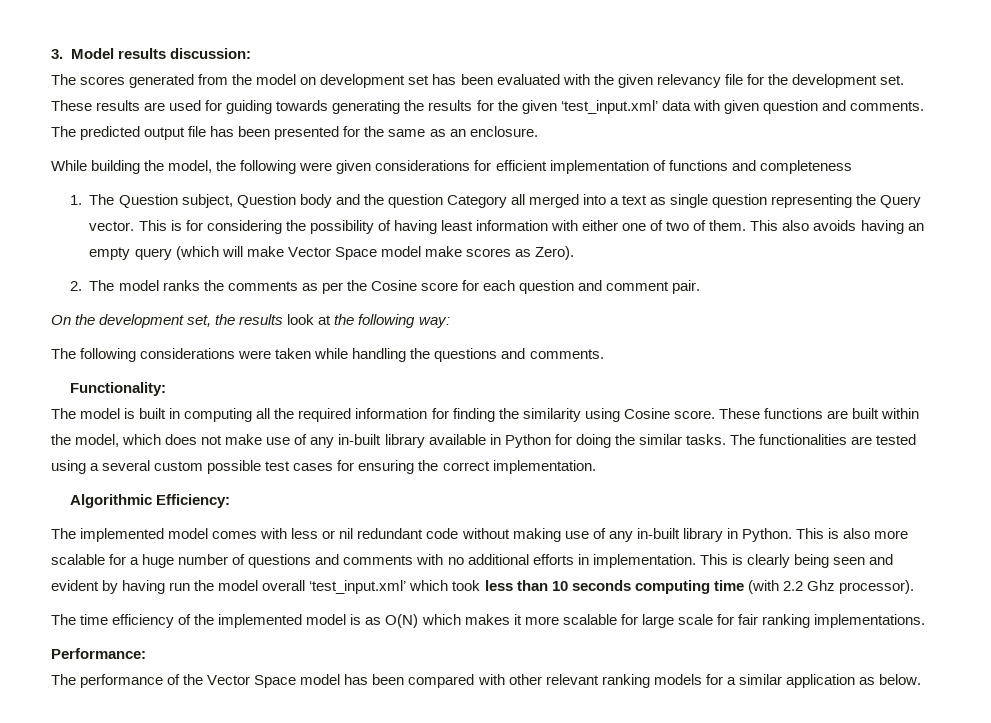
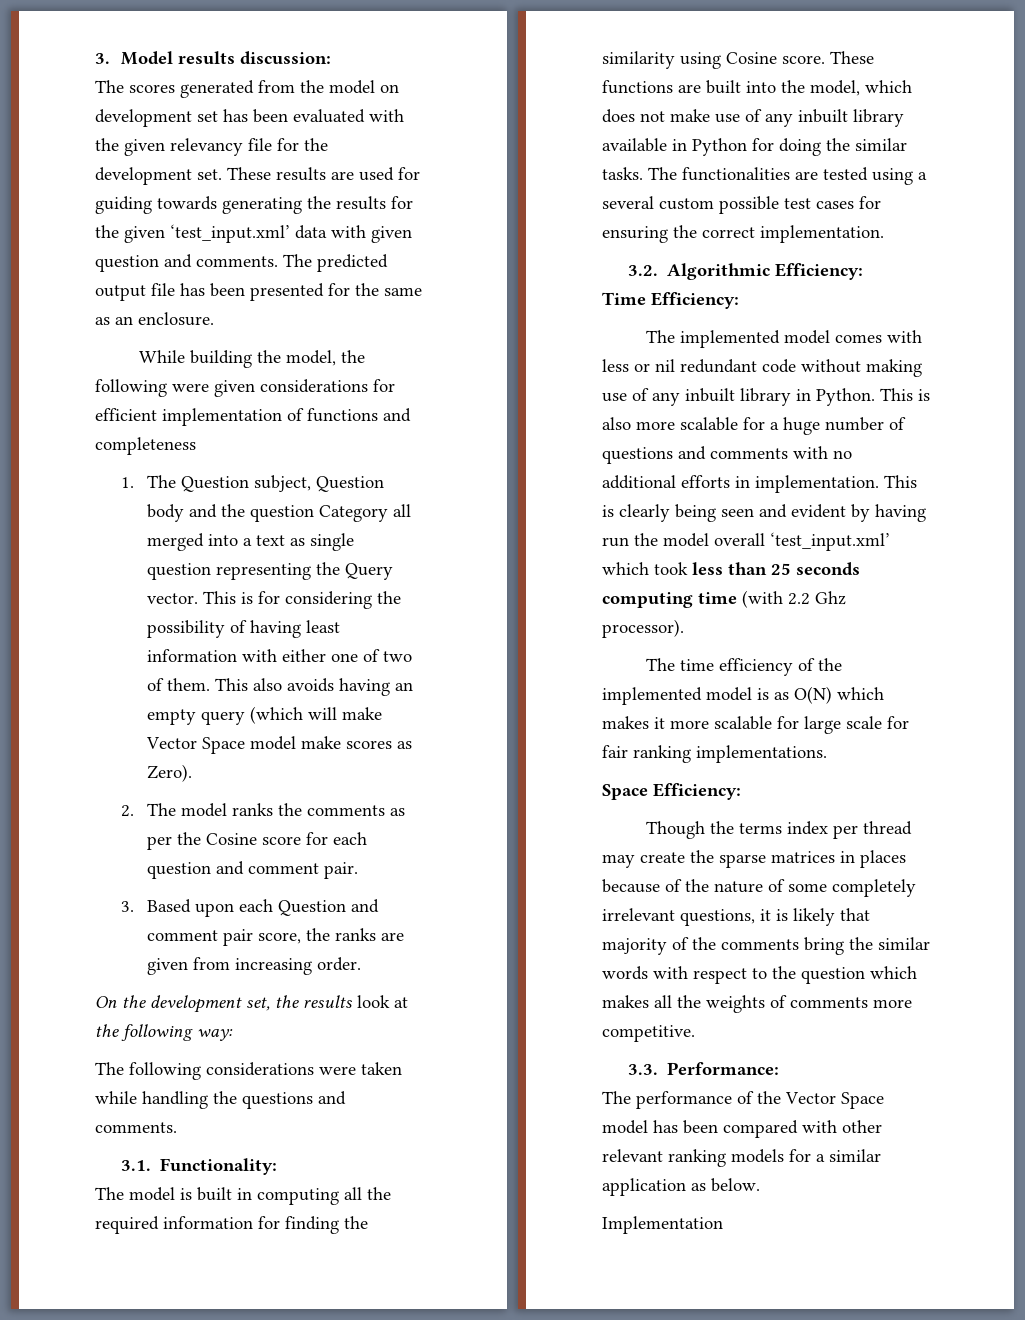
+ 3. Based upon each Question and comment pair score, the ranks are given from increasing order.
- Functionality:
+ 3.1. Functionality:
- These functions are built within the model, which does not make use of any in-built library available in Python for doing the similar tasks.
+ These functions are built into the model, which does not make use of any inbuilt library available in Python for doing the similar tasks.
- Algorithmic Efficiency:
+ 3.2. Algorithmic Efficiency:
+ Time Efficiency:
- The implemented model comes with less or nil redundant code without making use of any in-built library in Python.
+ The implemented model comes with less or nil redundant code without making use of any inbuilt library in Python.
- This is clearly being seen and evident by having run the model overall ‘test_input.xml’ which took less than 10 seconds computing time (with 2.2 Ghz processor).
+ This is clearly being seen and evident by having run the model overall ‘test_input.xml’ which took less than 25 seconds computing time (with 2.2 Ghz processor).
- Performance:
+ Space Efficiency:
+ Though the terms index per thread may create the sparse matrices in places because of the nature of some completely irrelevant questions, it is likely that majority of the comments bring the similar words with respect to the question which makes all the weights of comments more competitive.
+ 3.3. Performance:
+ Implementation

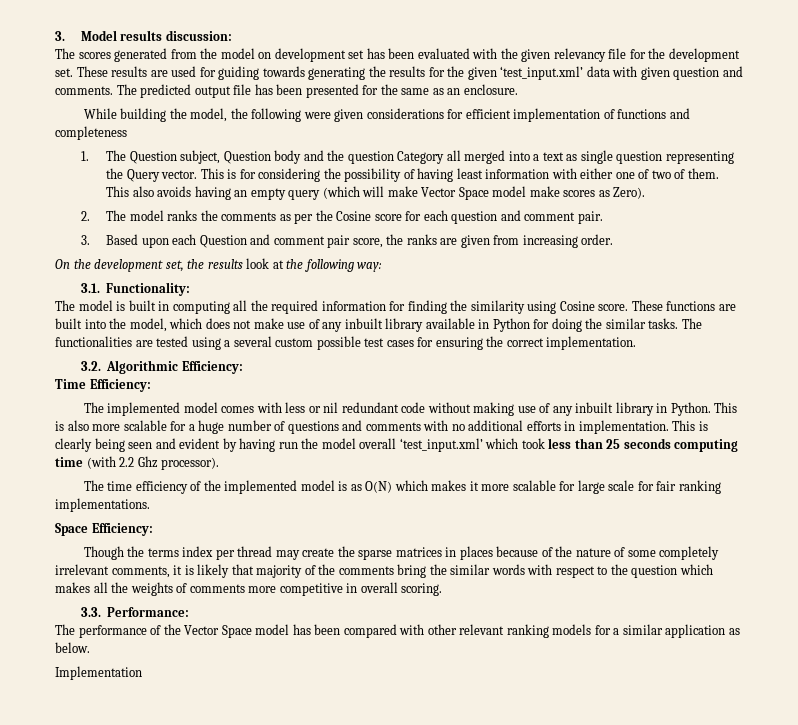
- The following considerations were taken while handling the questions and comments.
- Though the terms index per thread may create the sparse matrices in places because of the nature of some completely irrelevant questions, it is likely that majority of the comments bring the similar words with respect to the question which makes all the weights of comments more competitive.
+ Though the terms index per thread may create the sparse matrices in places because of the nature of some completely irrelevant comments, it is likely that majority of the comments bring the similar words with respect to the question which makes all the weights of comments more competitive in overall scoring.

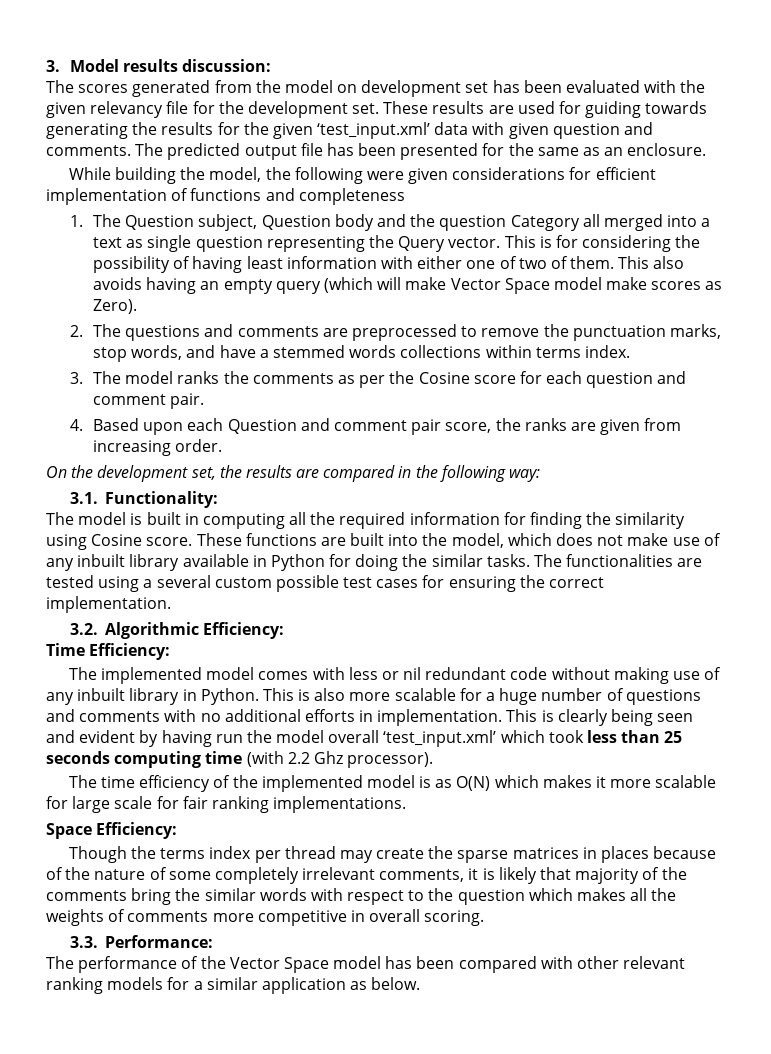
- 2. The model ranks the comments as per the Cosine score for each question and comment pair.
+ 2. The questions and comments are preprocessed to remove the punctuation marks, stop words, and have a stemmed words collections within terms index.
+ 3. The model ranks the comments as per the Cosine score for each question and comment pair.
- 3. Based upon each Question and comment pair score, the ranks are given from increasing order.
+ 4. Based upon each Question and comment pair score, the ranks are given from increasing order.
- On the development set, the results look at the following way:
+ On the development set, the results are compared in the following way:
- Implementation

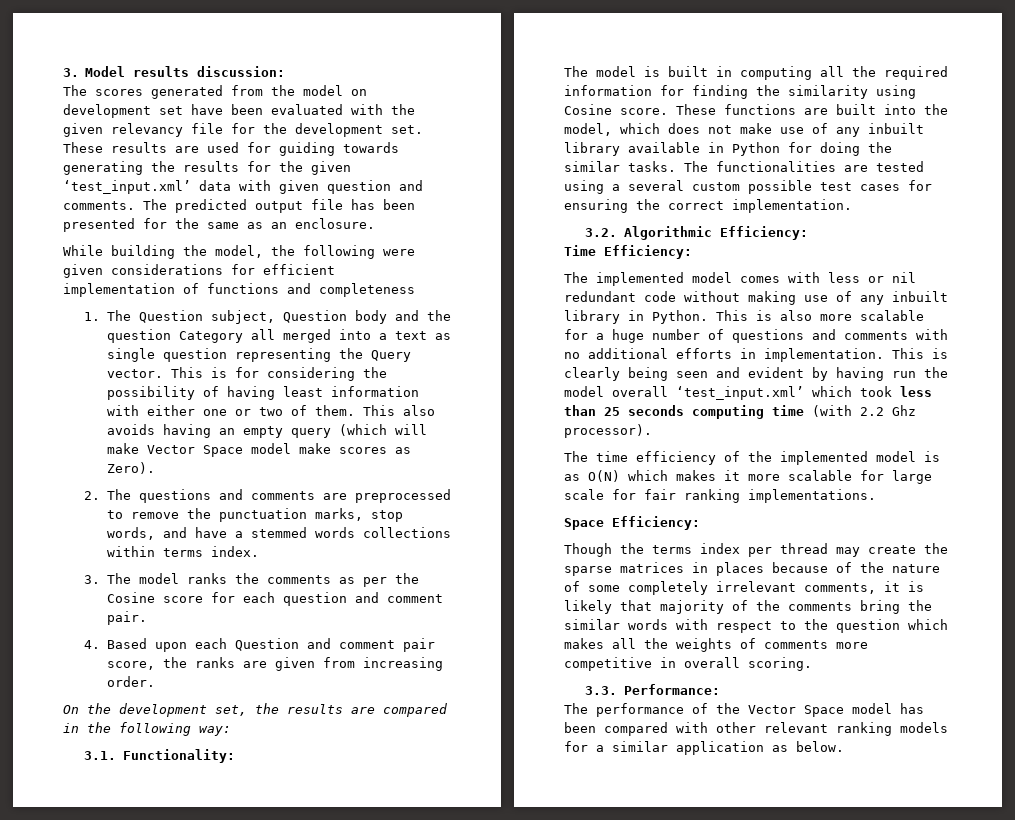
- The scores generated from the model on development set has been evaluated with the given relevancy file for the development set.
+ The scores generated from the model on development set have been evaluated with the given relevancy file for the development set.
- This is for considering the possibility of having least information with either one of two of them.
+ This is for considering the possibility of having least information with either one or two of them.

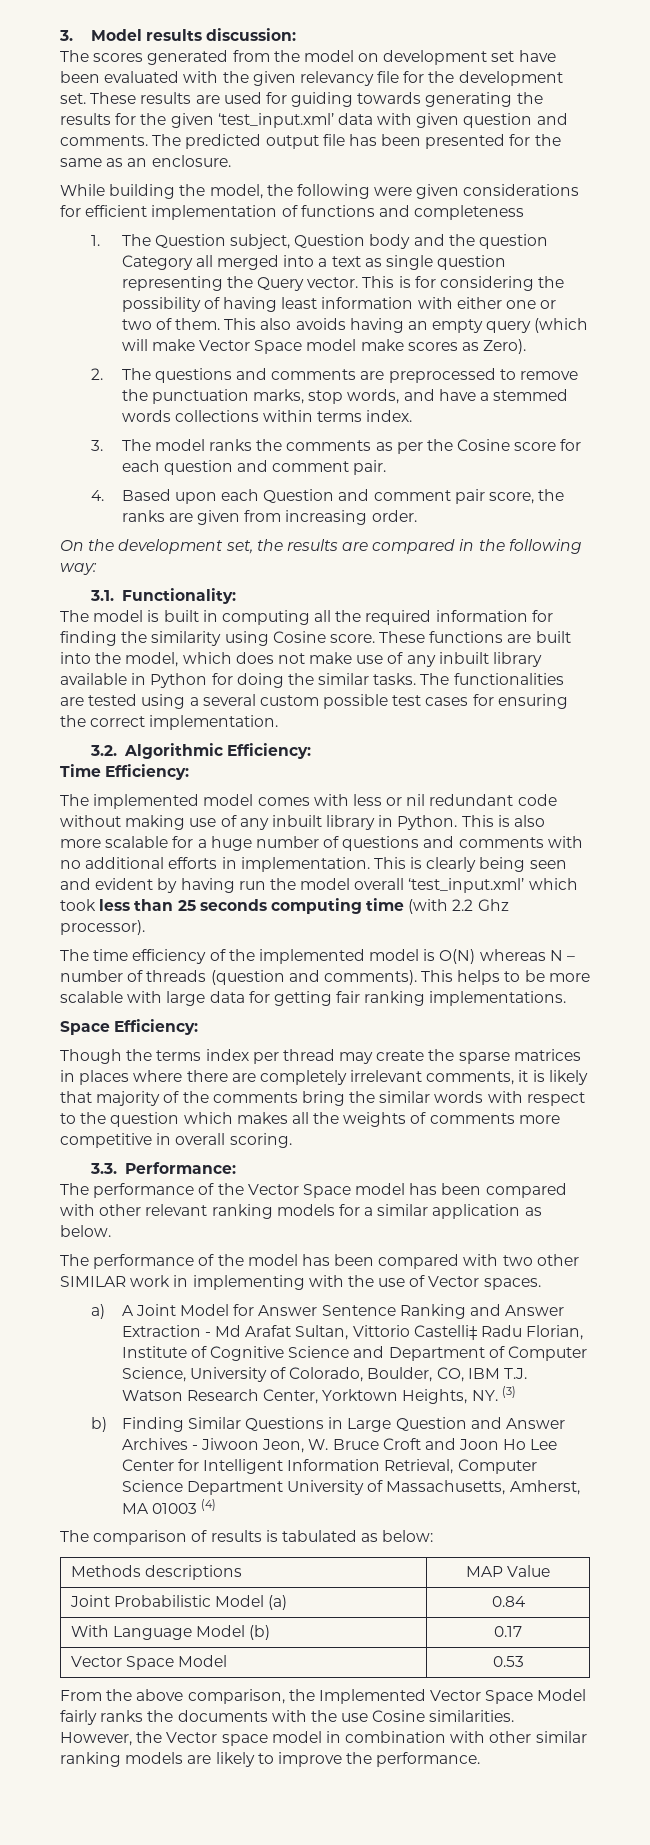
- The time efficiency of the implemented model is as O(N) which makes it more scalable for large scale for fair ranking implementations.
+ The time efficiency of the implemented model is O(N) whereas N – number of threads (question and comments). This helps to be more scalable with large data for getting fair ranking implementations.
- Though the terms index per thread may create the sparse matrices in places because of the nature of some completely irrelevant comments, it is likely that majority of the comments bring the similar words with respect to the question which makes all the weights of comments more competitive in overall scoring.
+ Though the terms index per thread may create the sparse matrices in places where there are completely irrelevant comments, it is likely that majority of the comments bring the similar words with respect to the question which makes all the weights of comments more competitive in overall scoring.
+ The performance of the model has been compared with two other SIMILAR work in implementing with the use of Vector spaces.
+ a) A Joint Model for Answer Sentence Ranking and Answer Extraction - Md Arafat Sultan, Vittorio Castelli‡ Radu Florian, Institute of Cognitive Science and Department of Computer Science, University of Colorado, Boulder, CO, IBM T.J. Watson Research Center, Yorktown Heights, NY. (3)
+ b) Finding Similar Questions in Large Question and Answer Archives - Jiwoon Jeon, W. Bruce Croft and Joon Ho Lee Center for Intelligent Information Retrieval, Computer Science Department University of Massachusetts, Amherst, MA 01003 (4)
+ The comparison of results is tabulated as below:
+ Methods descriptions | MAP Value
+ Joint Probabilistic Model (a) | 0.84
+ With Language Model (b) | 0.17
+ Vector Space Model | 0.53
+ From the above comparison, the Implemented Vector Space Model fairly ranks the documents with the use Cosine similarities. However, the Vector space model in combination with other similar ranking models are likely to improve the performance.

